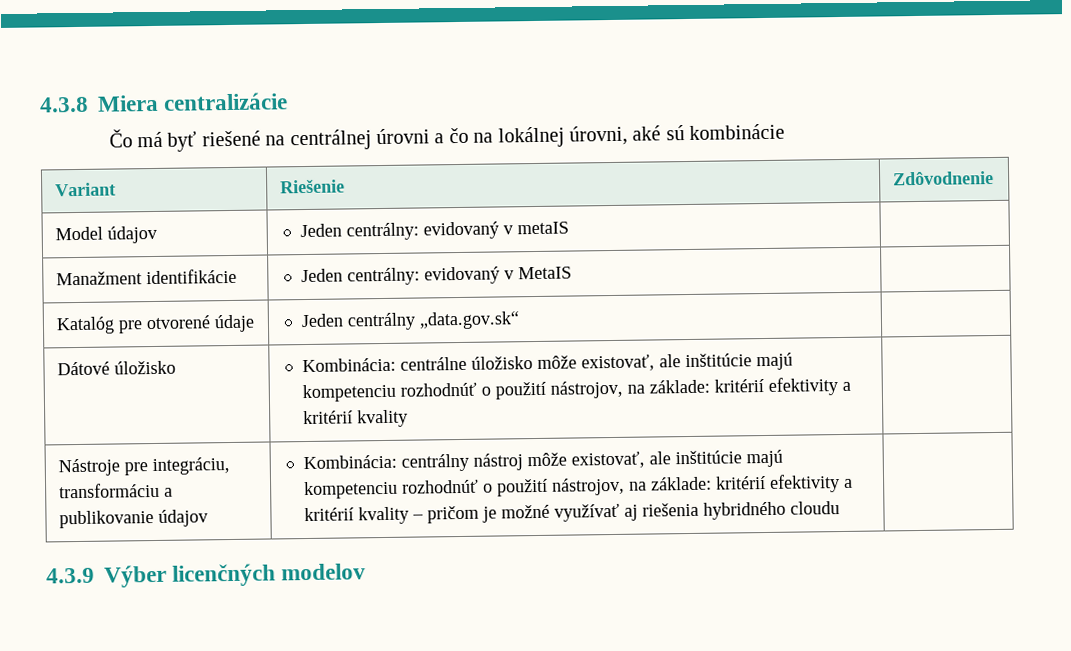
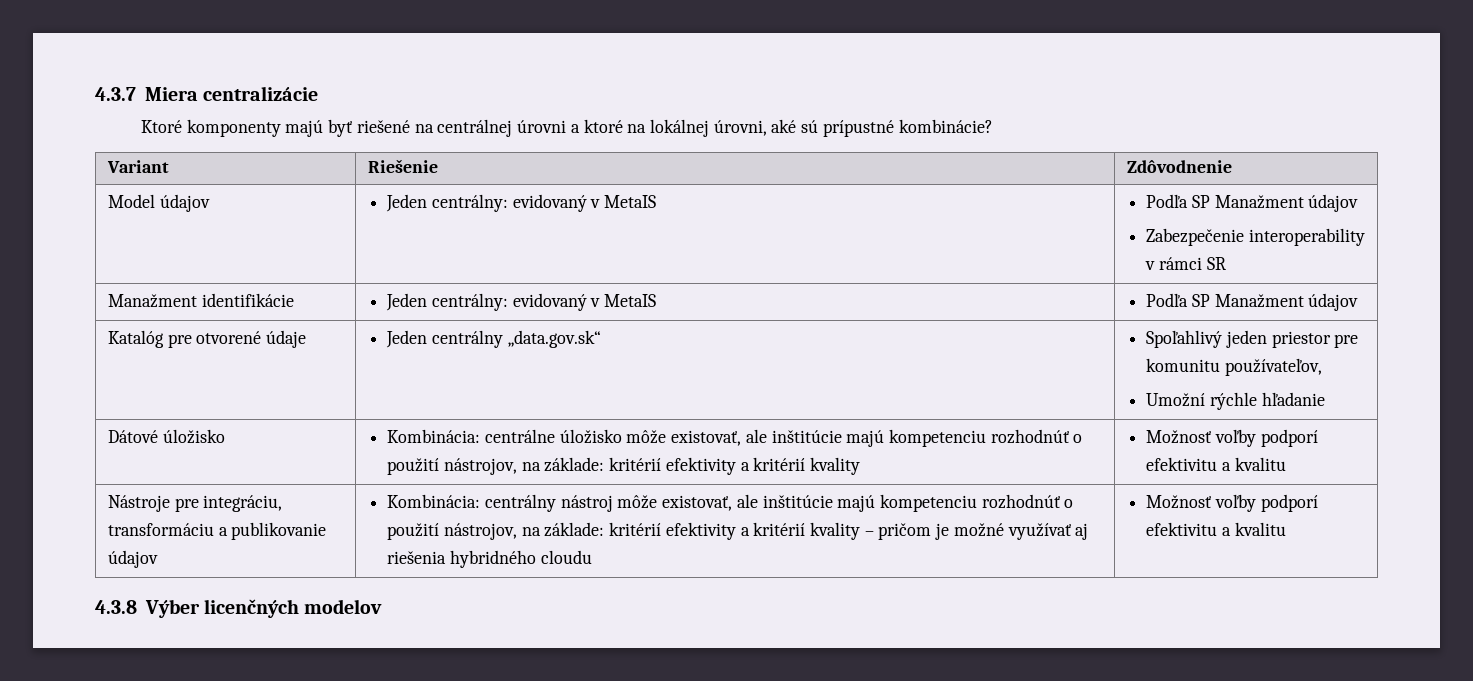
- 4.3.8 Miera centralizácie
+ 4.3.7 Miera centralizácie
- Čo má byť riešené na centrálnej úrovni a čo na lokálnej úrovni, aké sú kombinácie
+ Ktoré komponenty majú byť riešené na centrálnej úrovni a ktoré na lokálnej úrovni, aké sú prípustné kombinácie?
- Model údajov | Jeden centrálny: evidovaný v metaIS |
+ Model údajov | Jeden centrálny: evidovaný v MetaIS | Podľa SP Manažment údajov
+ Zabezpečenie interoperability v rámci SR
- Manažment identifikácie | Jeden centrálny: evidovaný v MetaIS |
+ Manažment identifikácie | Jeden centrálny: evidovaný v MetaIS | Podľa SP Manažment údajov
- Katalóg pre otvorené údaje | Jeden centrálny „data.gov.sk“ |
+ Katalóg pre otvorené údaje | Jeden centrálny „data.gov.sk“ | Spoľahlivý jeden priestor pre komunitu používateľov,
+ Umožní rýchle hľadanie
- Dátové úložisko | Kombinácia: centrálne úložisko môže existovať, ale inštitúcie majú kompetenciu rozhodnúť o použití nástrojov, na základe: kritérií efektivity a kritérií kvality |
+ Dátové úložisko | Kombinácia: centrálne úložisko môže existovať, ale inštitúcie majú kompetenciu rozhodnúť o použití nástrojov, na základe: kritérií efektivity a kritérií kvality | Možnosť voľby podporí efektivitu a kvalitu
- Kombinácia: centrálny nástroj môže existovať, ale inštitúcie majú kompetenciu rozhodnúť o použití nástrojov, na základe: kritérií efektivity a kritérií kvality – pričom je možné využívať aj riešenia hybridného cloudu |
- 4.3.9 Výber licenčných modelov
+ Kombinácia: centrálny nástroj môže existovať, ale inštitúcie majú kompetenciu rozhodnúť o použití nástrojov, na základe: kritérií efektivity a kritérií kvality – pričom je možné využívať aj riešenia hybridného cloudu | Možnosť voľby podporí efektivitu a kvalitu
+ 4.3.8 Výber licenčných modelov

